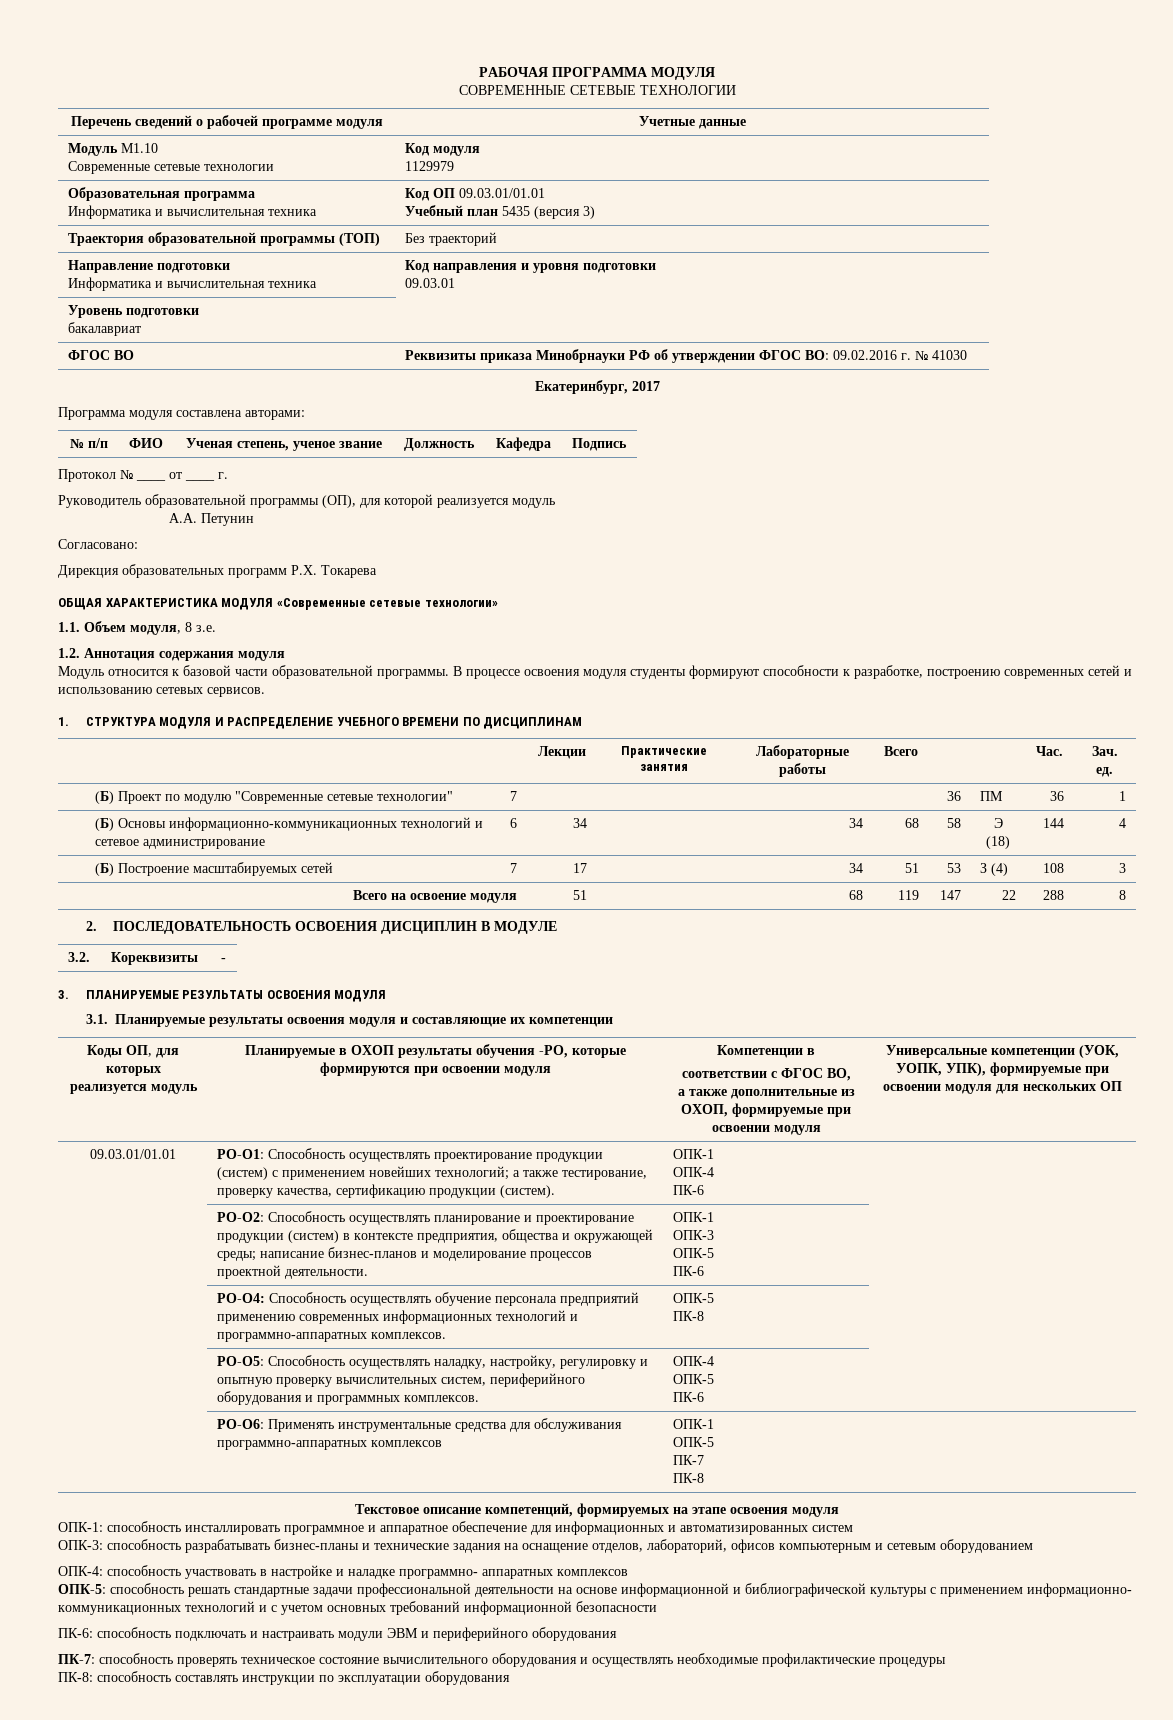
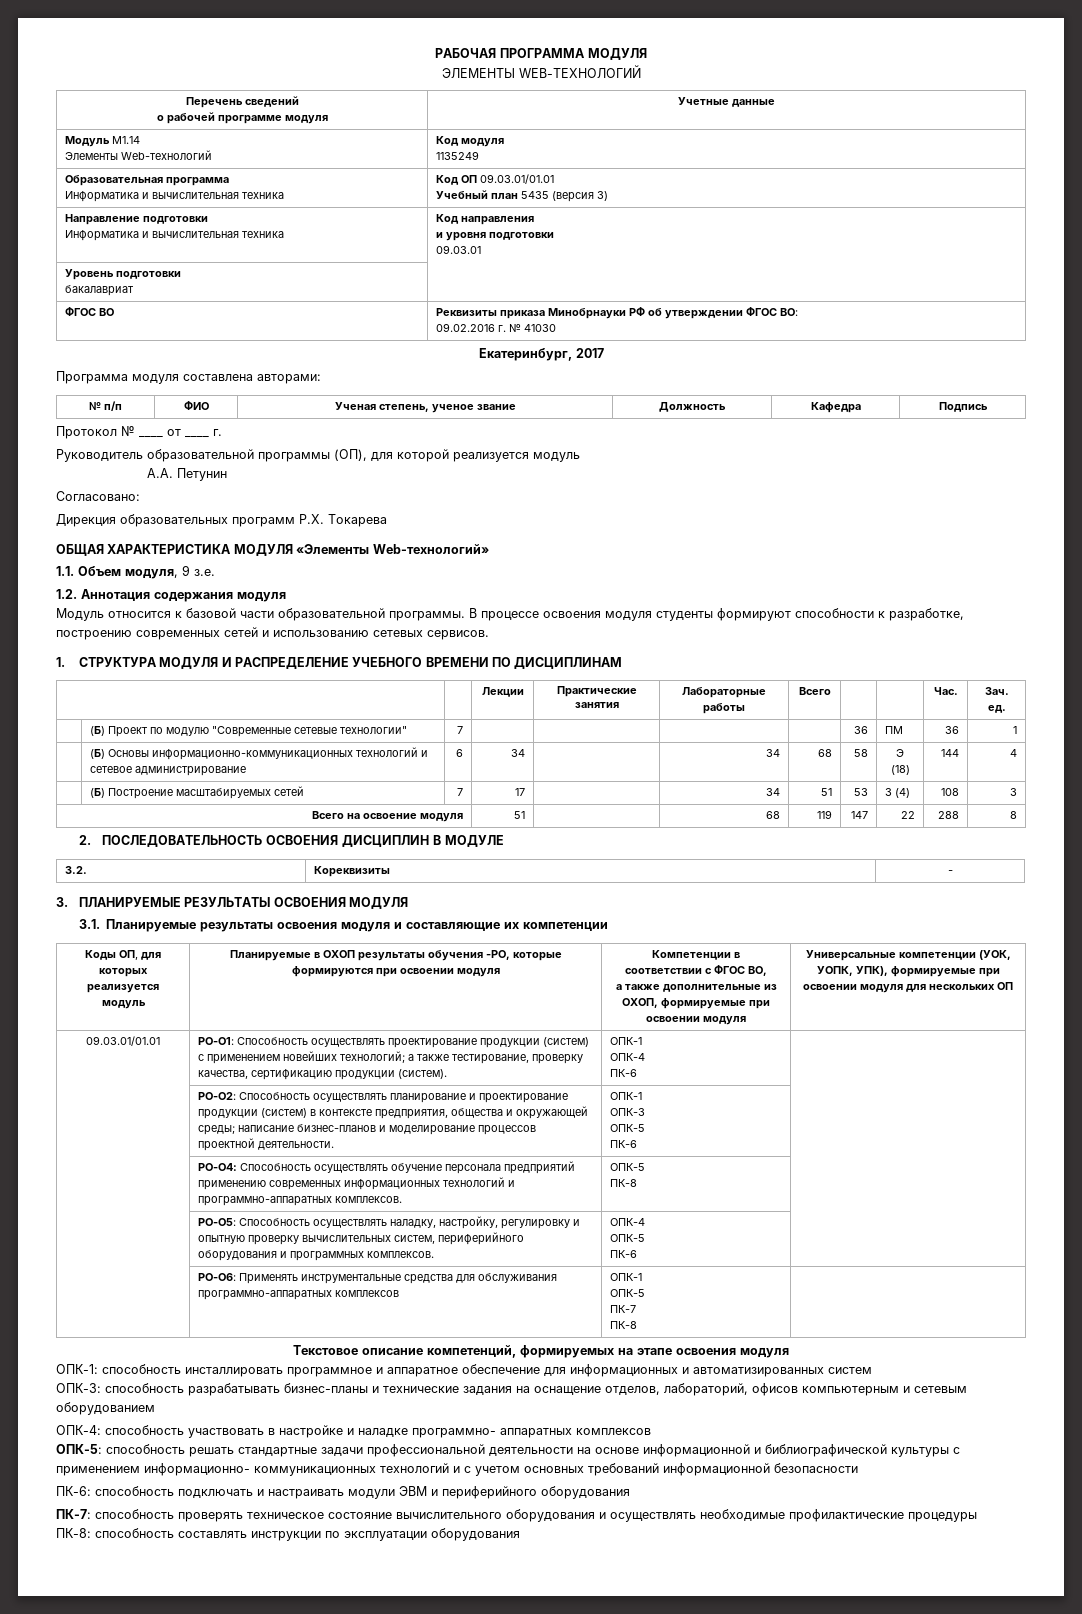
- СОВРЕМЕННЫЕ СЕТЕВЫЕ ТЕХНОЛОГИИ
+ ЭЛЕМЕНТЫ WEB-ТЕХНОЛОГИЙ
- Перечень сведений о рабочей программе модуля | Учетные данные
+ Перечень сведений
+ о рабочей программе модуля | Учетные данные
- Модуль М1.10
- Современные сетевые технологии | Код модуля
- 1129979
+ Модуль М1.14
+ Элементы Web-технологий | Код модуля
+ 1135249
- Траектория образовательной программы (ТОП) | Без траекторий
  Направление подготовки
- Информатика и вычислительная техника | Код направления и уровня подготовки
+ Информатика и вычислительная техника | Код направления
+ и уровня подготовки
- ФГОС ВО | Реквизиты приказа Минобрнауки РФ об утверждении ФГОС ВО: 09.02.2016 г. № 41030
+ ФГОС ВО | Реквизиты приказа Минобрнауки РФ об утверждении ФГОС ВО:
+ 09.02.2016 г. № 41030
- ОБЩАЯ ХАРАКТЕРИСТИКА МОДУЛЯ «Современные сетевые технологии»
+ ОБЩАЯ ХАРАКТЕРИСТИКА МОДУЛЯ «Элементы Web-технологий»
- 1.1. Объем модуля, 8 з.е.
+ 1.1. Объем модуля, 9 з.е.

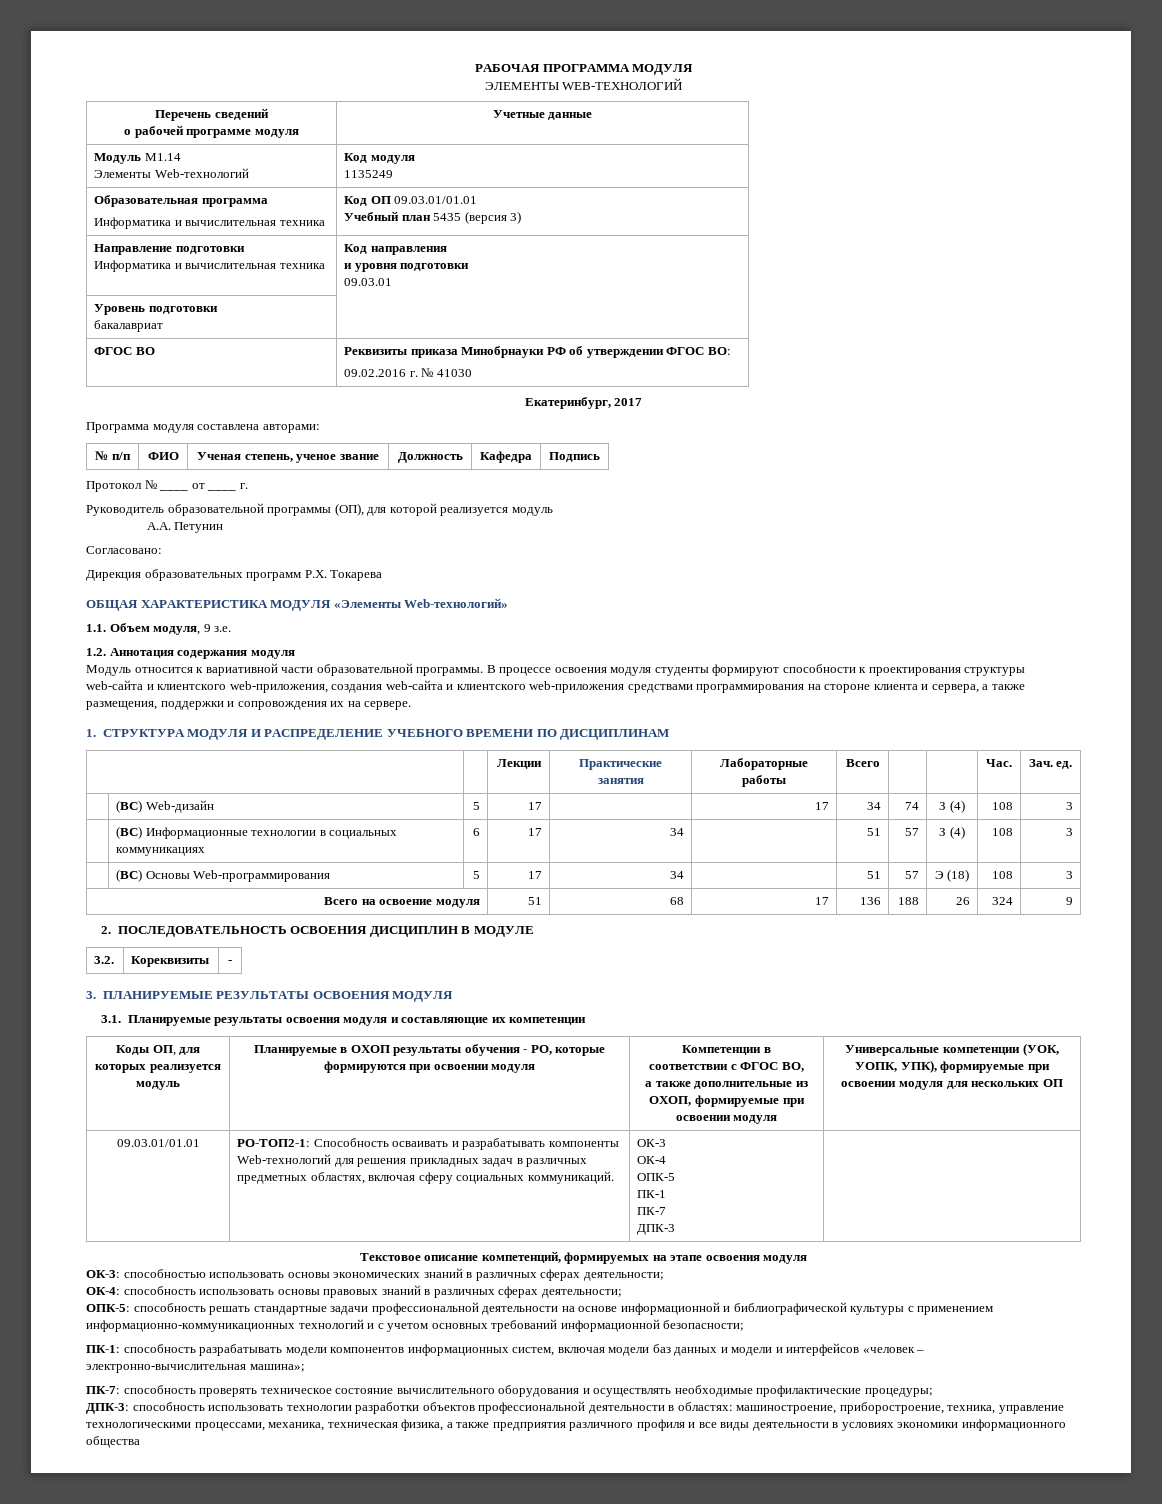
- Модуль относится к базовой части образовательной программы.
+ Модуль относится к вариативной части образовательной программы.
- В процессе освоения модуля студенты формируют способности к разработке, построению современных сетей и использованию сетевых сервисов.
+ В процессе освоения модуля студенты формируют способности к проектирования структуры web-сайта и клиентского web-приложения, создания web-сайта и клиентского web-приложения средствами программирования на стороне клиента и сервера, а также размещения, поддержки и сопровождения их на сервере.
- | (Б) Проект по модулю "Современные сетевые технологии" | 7 | | | | | 36 | ПМ | 36 | 1
- | (Б) Основы информационно-коммуникационных технологий и сетевое администрирование | 6 | 34 | | 34 | 68 | 58 | Э (18) | 144 | 4
- | (Б) Построение масштабируемых сетей | 7 | 17 | | 34 | 51 | 53 | З (4) | 108 | 3
+ | (ВС) Web-дизайн | 5 | 17 | | 17 | 34 | 74 | З (4) | 108 | 3
+ | (ВС) Информационные технологии в социальных коммуникациях | 6 | 17 | 34 | | 51 | 57 | З (4) | 108 | 3
+ | (ВС) Основы Web-программирования | 5 | 17 | 34 | | 51 | 57 | Э (18) | 108 | 3
- Всего на освоение модуля | 51 | | 68 | 119 | 147 | 22 | 288 | 8
+ Всего на освоение модуля | 51 | 68 | 17 | 136 | 188 | 26 | 324 | 9
- Планируемые в ОХОП результаты обучения -РО, которые формируются при освоении модуля
+ Планируемые в ОХОП результаты обучения - РО, которые формируются при освоении модуля
- 09.03.01/01.01 | РО-O1: Способность осуществлять проектирование продукции (систем) с применением новейших технологий; а также тестирование, проверку качества, сертификацию продукции (систем). | ОПК-1
- ОПК-4
- ПК-6 |
- | РО-O2: Способность осуществлять планирование и проектирование продукции (систем) в контексте предприятия, общества и окружающей среды; написание бизнес-планов и моделирование процессов проектной деятельности. | ОПК-1
- ОПК-3
+ 09.03.01/01.01 | РО-ТОП2-1: Способность осваивать и разрабатывать компоненты Web-технологий для решения прикладных задач в различных предметных областях, включая сферу социальных коммуникаций. | ОК-3
+ ОК-4
  ОПК-5
- ПК-6 |
- | РО-О4: Способность осуществлять обучение персонала предприятий применению современных информационных технологий и программно-аппаратных комплексов. | ОПК-5
- ПК-8 |
- | РО-О5: Способность осуществлять наладку, настройку, регулировку и опытную проверку вычислительных систем, периферийного оборудования и программных комплексов. | ОПК-4
- ОПК-5
- ПК-6 |
- | РО-О6: Применять инструментальные средства для обслуживания программно-аппаратных комплексов | ОПК-1
- ОПК-5
+ ПК-1
  ПК-7
- ПК-8 |
+ ДПК-3 |
- ОПК-1: способность инсталлировать программное и аппаратное обеспечение для информационных и автоматизированных систем
- ОПК-3: способность разрабатывать бизнес-планы и технические задания на оснащение отделов, лабораторий, офисов компьютерным и сетевым оборудованием
- ОПК-4: способность участвовать в настройке и наладке программно- аппаратных комплексов
+ ОК-3: способностью использовать основы экономических знаний в различных сферах деятельности;
+ ОК-4: способность использовать основы правовых знаний в различных сферах деятельности;
- ОПК-5: способность решать стандартные задачи профессиональной деятельности на основе информационной и библиографической культуры с применением информационно- коммуникационных технологий и с учетом основных требований информационной безопасности
- ПК-6: способность подключать и настраивать модули ЭВМ и периферийного оборудования
+ ОПК-5: способность решать стандартные задачи профессиональной деятельности на основе информационной и библиографической культуры с применением информационно-коммуникационных технологий и с учетом основных требований информационной безопасности;
+ ПК-1: способность разрабатывать модели компонентов информационных систем, включая модели баз данных и модели и интерфейсов «человек – электронно-вычислительная машина»;
- ПК-7: способность проверять техническое состояние вычислительного оборудования и осуществлять необходимые профилактические процедуры
- ПК-8: способность составлять инструкции по эксплуатации оборудования
+ ПК-7: способность проверять техническое состояние вычислительного оборудования и осуществлять необходимые профилактические процедуры;
+ ДПК-3: способность использовать технологии разработки объектов профессиональной деятельности в областях: машиностроение, приборостроение, техника, управление технологическими процессами, механика, техническая физика, а также предприятия различного профиля и все виды деятельности в условиях экономики информационного общества

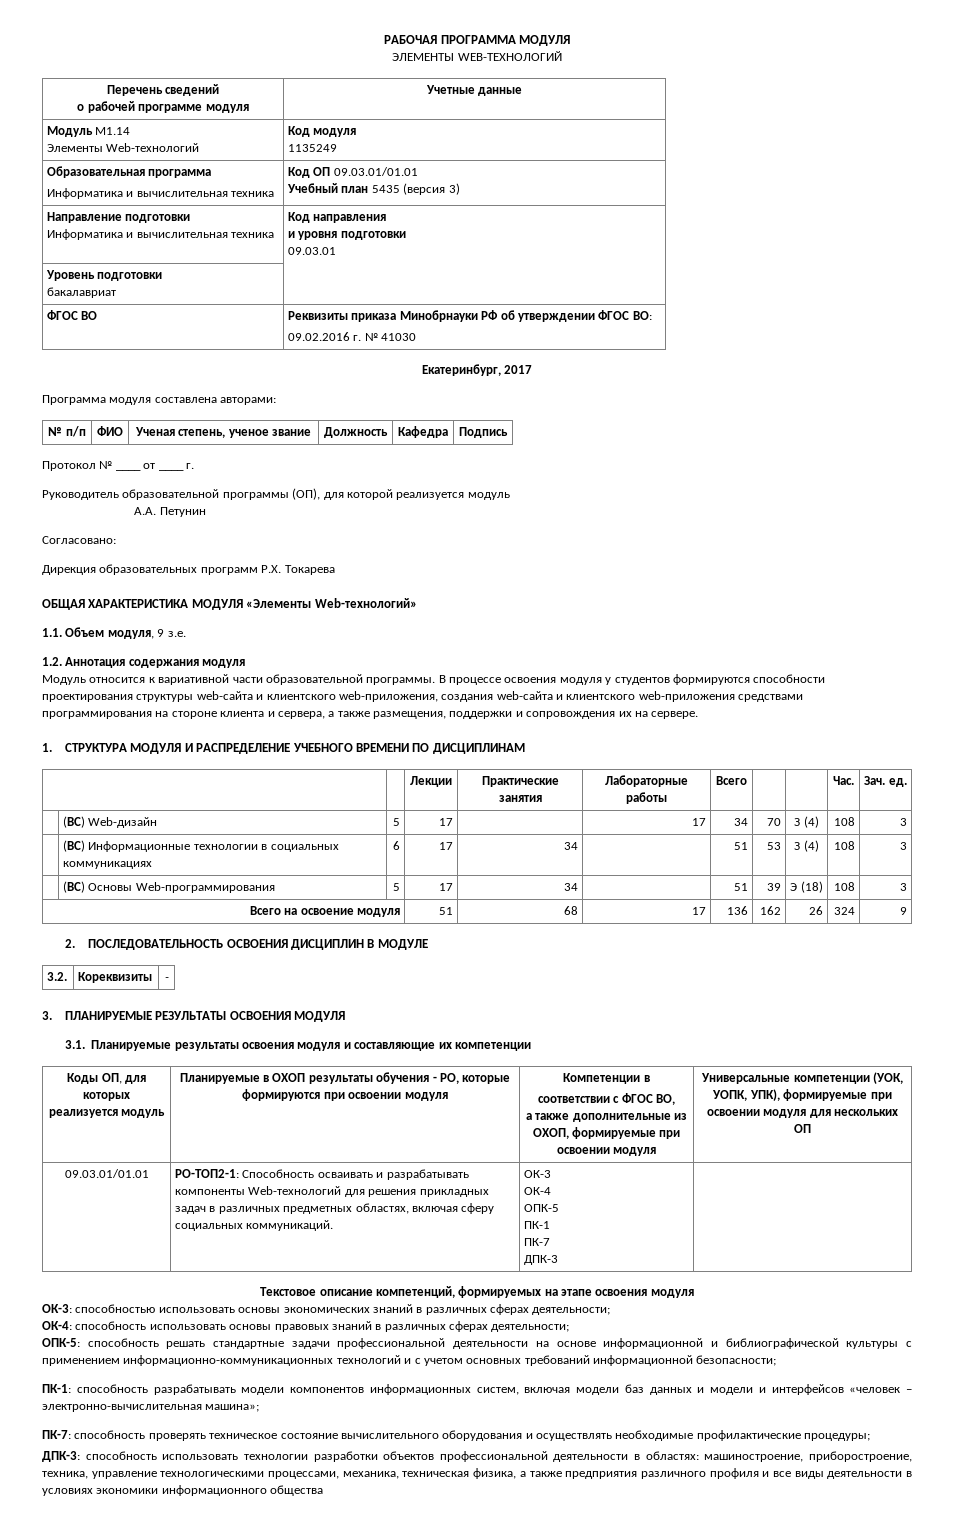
- В процессе освоения модуля студенты формируют способности к проектирования структуры web-сайта и клиентского web-приложения, создания web-сайта и клиентского web-приложения средствами программирования на стороне клиента и сервера, а также размещения, поддержки и сопровождения их на сервере.
+ В процессе освоения модуля у студентов формируются способности проектирования структуры web-сайта и клиентского web-приложения, создания web-сайта и клиентского web-приложения средствами программирования на стороне клиента и сервера, а также размещения, поддержки и сопровождения их на сервере.
- | (ВС) Web-дизайн | 5 | 17 | | 17 | 34 | 74 | З (4) | 108 | 3
+ | (ВС) Web-дизайн | 5 | 17 | | 17 | 34 | 70 | З (4) | 108 | 3
- | (ВС) Информационные технологии в социальных коммуникациях | 6 | 17 | 34 | | 51 | 57 | З (4) | 108 | 3
+ | (ВС) Информационные технологии в социальных коммуникациях | 6 | 17 | 34 | | 51 | 53 | З (4) | 108 | 3
- | (ВС) Основы Web-программирования | 5 | 17 | 34 | | 51 | 57 | Э (18) | 108 | 3
+ | (ВС) Основы Web-программирования | 5 | 17 | 34 | | 51 | 39 | Э (18) | 108 | 3
- Всего на освоение модуля | 51 | 68 | 17 | 136 | 188 | 26 | 324 | 9
+ Всего на освоение модуля | 51 | 68 | 17 | 136 | 162 | 26 | 324 | 9

